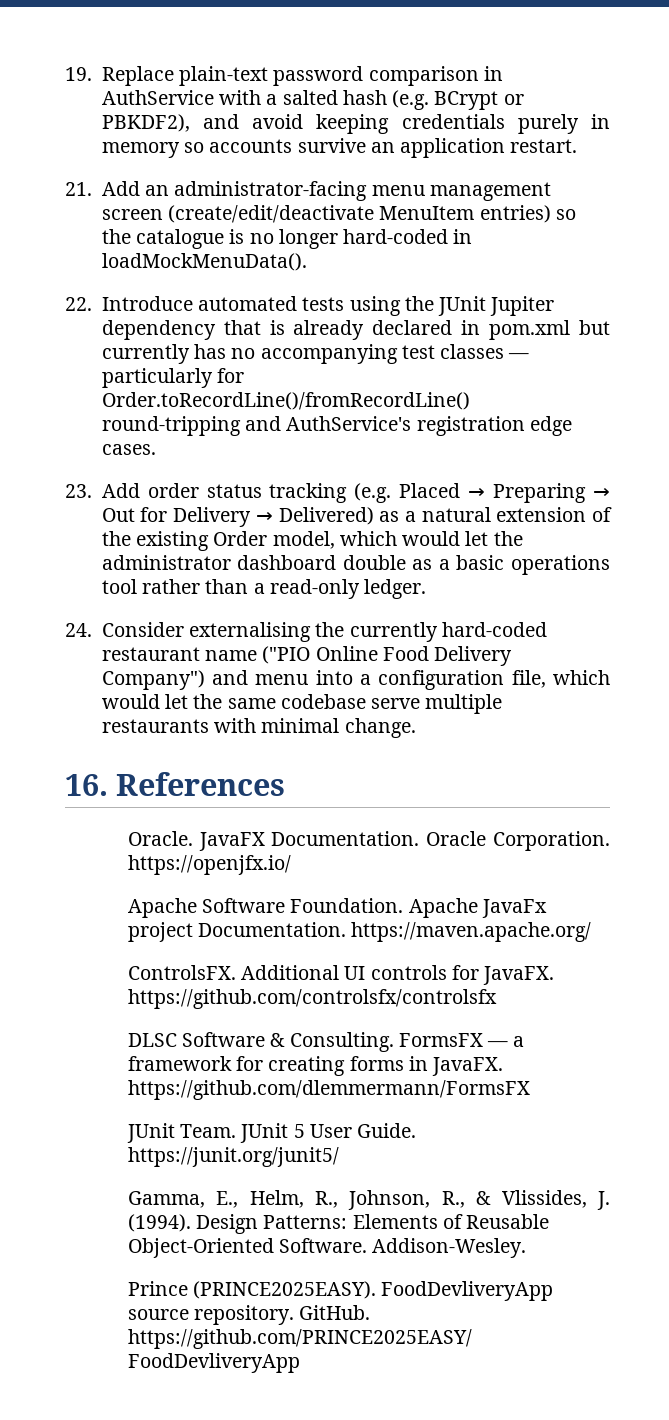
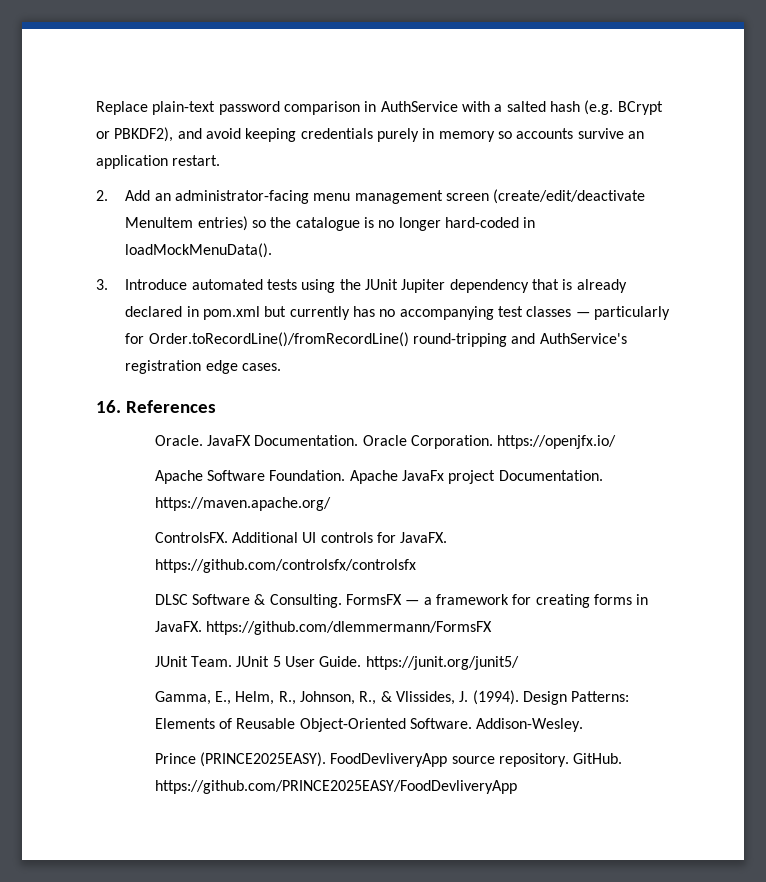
- 19. Replace plain-text password comparison in AuthService with a salted hash (e.g. BCrypt or PBKDF2), and avoid keeping credentials purely in memory so accounts survive an application restart.
+ Replace plain-text password comparison in AuthService with a salted hash (e.g. BCrypt or PBKDF2), and avoid keeping credentials purely in memory so accounts survive an application restart.
- 21. Add an administrator-facing menu management screen (create/edit/deactivate MenuItem entries) so the catalogue is no longer hard-coded in loadMockMenuData().
+ 2. Add an administrator-facing menu management screen (create/edit/deactivate MenuItem entries) so the catalogue is no longer hard-coded in loadMockMenuData().
- 22. Introduce automated tests using the JUnit Jupiter dependency that is already declared in pom.xml but currently has no accompanying test classes — particularly for Order.toRecordLine()/fromRecordLine() round-tripping and AuthService's registration edge cases.
+ 3. Introduce automated tests using the JUnit Jupiter dependency that is already declared in pom.xml but currently has no accompanying test classes — particularly for Order.toRecordLine()/fromRecordLine() round-tripping and AuthService's registration edge cases.
- 23. Add order status tracking (e.g. Placed → Preparing → Out for Delivery → Delivered) as a natural extension of the existing Order model, which would let the administrator dashboard double as a basic operations tool rather than a read-only ledger.
- 24. Consider externalising the currently hard-coded restaurant name ("PIO Online Food Delivery Company") and menu into a configuration file, which would let the same codebase serve multiple restaurants with minimal change.

